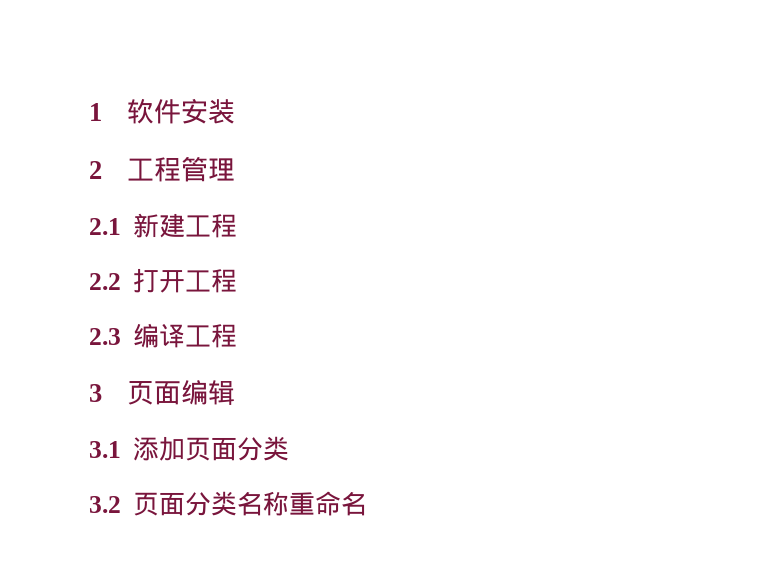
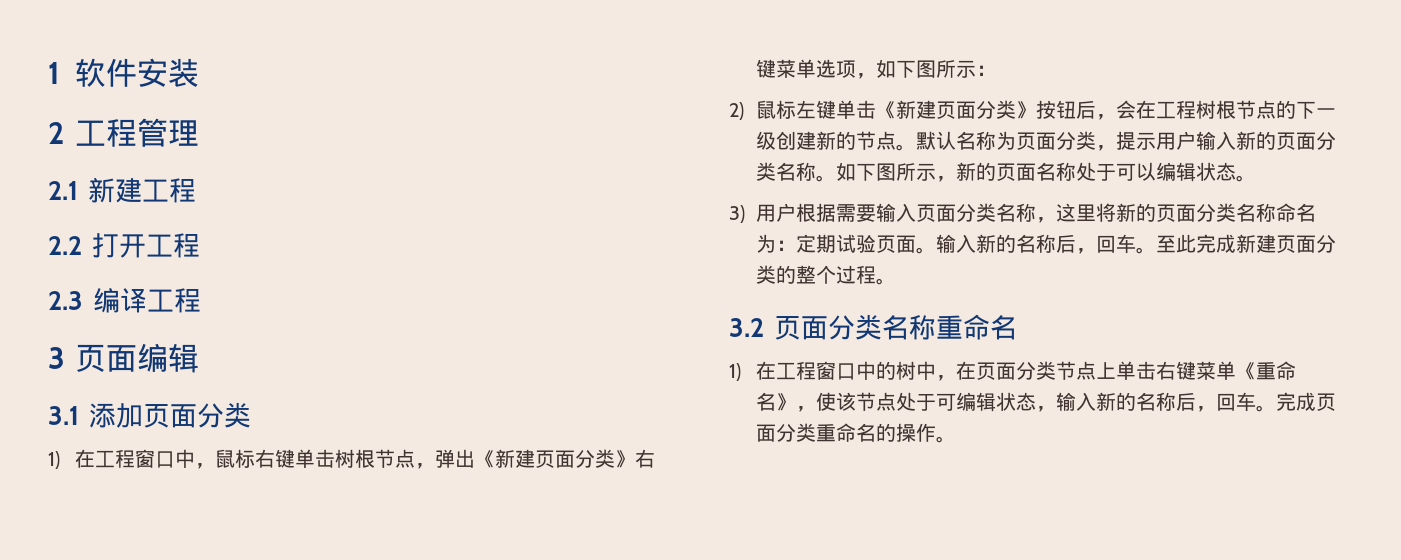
+ 1)在工程窗口中，鼠标右键单击树根节点，弹出《新建页面分类》右键菜单选项，如下图所示：
+ 2)鼠标左键单击《新建页面分类》按钮后，会在工程树根节点的下一级创建新的节点。默认名称为页面分类，提示用户输入新的页面分类名称。如下图所示，新的页面名称处于可以编辑状态。
+ 3)用户根据需要输入页面分类名称，这里将新的页面分类名称命名为：定期试验页面。输入新的名称后，回车。至此完成新建页面分类的整个过程。
+ 1)在工程窗口中的树中，在页面分类节点上单击右键菜单《重命名》，使该节点处于可编辑状态，输入新的名称后，回车。完成页面分类重命名的操作。

